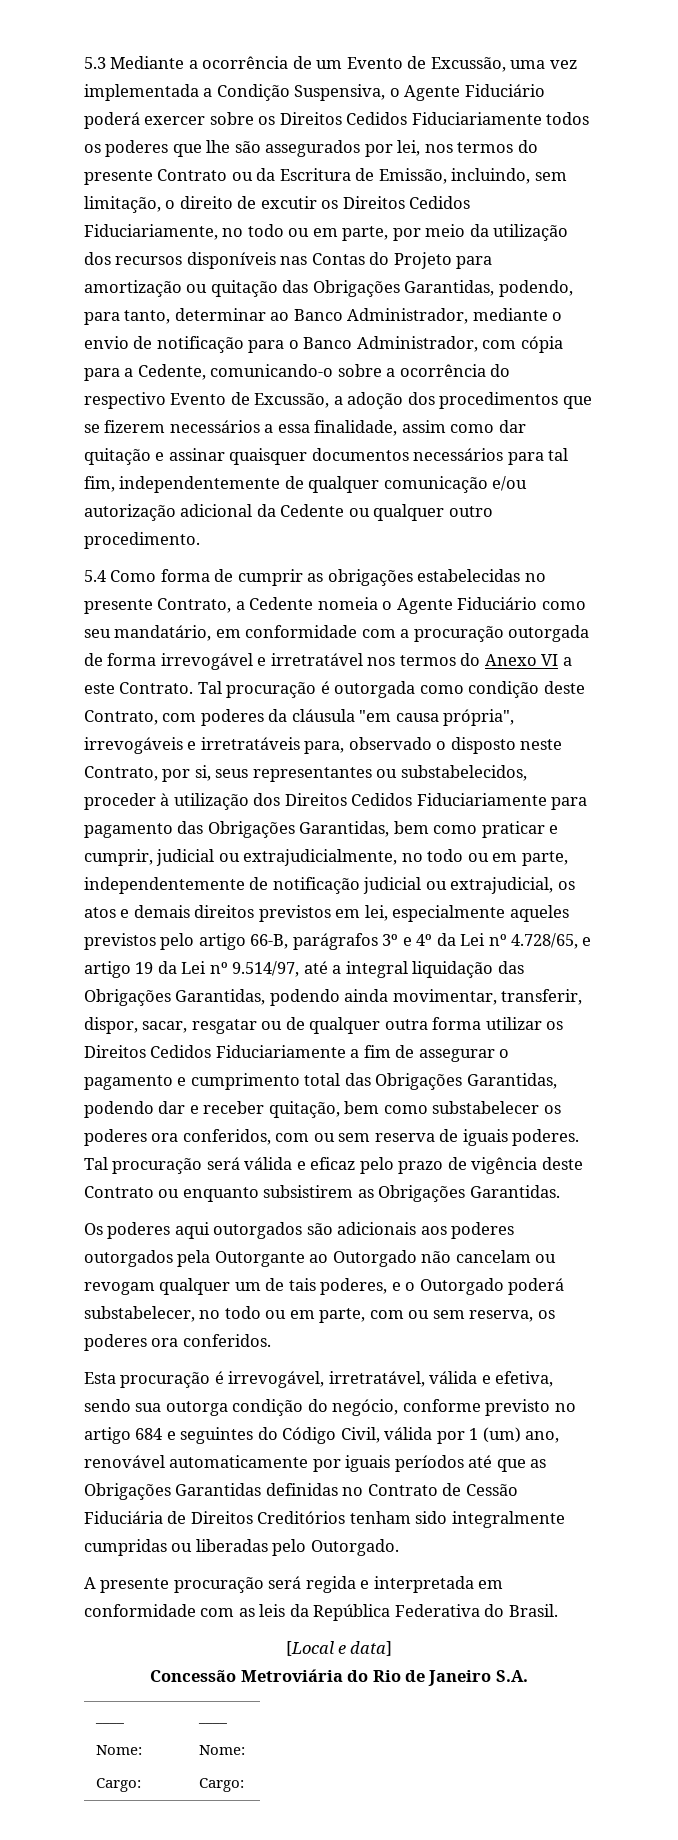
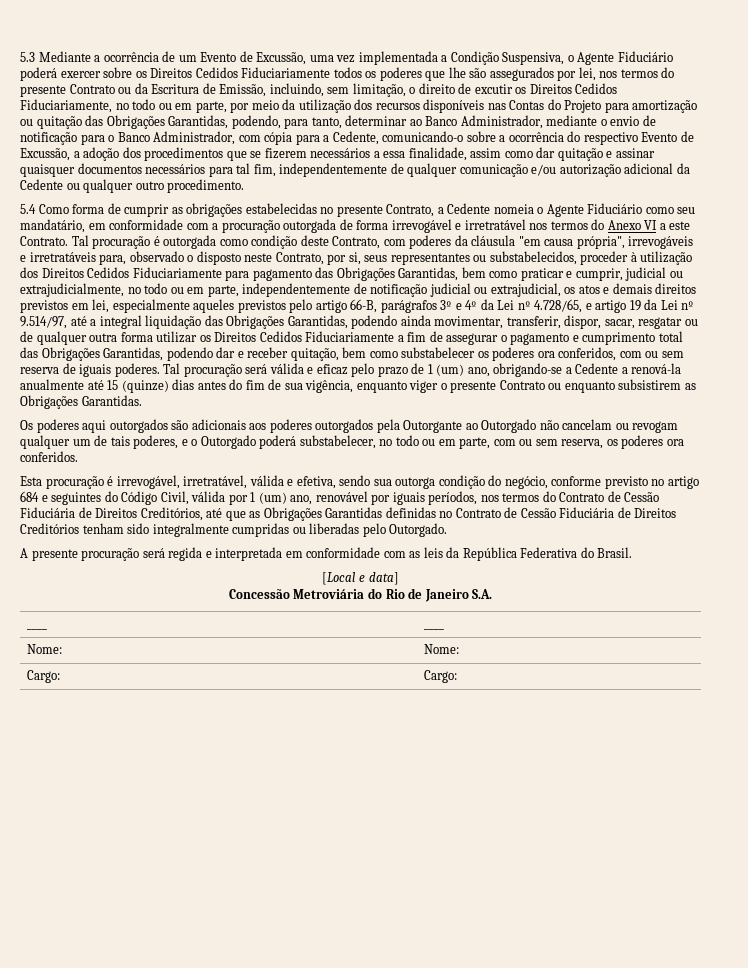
- Tal procuração será válida e eficaz pelo prazo de vigência deste Contrato ou enquanto subsistirem as Obrigações Garantidas.
+ Tal procuração será válida e eficaz pelo prazo de 1 (um) ano, obrigando-se a Cedente a renová-la anualmente até 15 (quinze) dias antes do fim de sua vigência, enquanto viger o presente Contrato ou enquanto subsistirem as Obrigações Garantidas.
- Esta procuração é irrevogável, irretratável, válida e efetiva, sendo sua outorga condição do negócio, conforme previsto no artigo 684 e seguintes do Código Civil, válida por 1 (um) ano, renovável automaticamente por iguais períodos até que as Obrigações Garantidas definidas no Contrato de Cessão Fiduciária de Direitos Creditórios tenham sido integralmente cumpridas ou liberadas pelo Outorgado.
+ Esta procuração é irrevogável, irretratável, válida e efetiva, sendo sua outorga condição do negócio, conforme previsto no artigo 684 e seguintes do Código Civil, válida por 1 (um) ano, renovável por iguais períodos, nos termos do Contrato de Cessão Fiduciária de Direitos Creditórios, até que as Obrigações Garantidas definidas no Contrato de Cessão Fiduciária de Direitos Creditórios tenham sido integralmente cumpridas ou liberadas pelo Outorgado.

